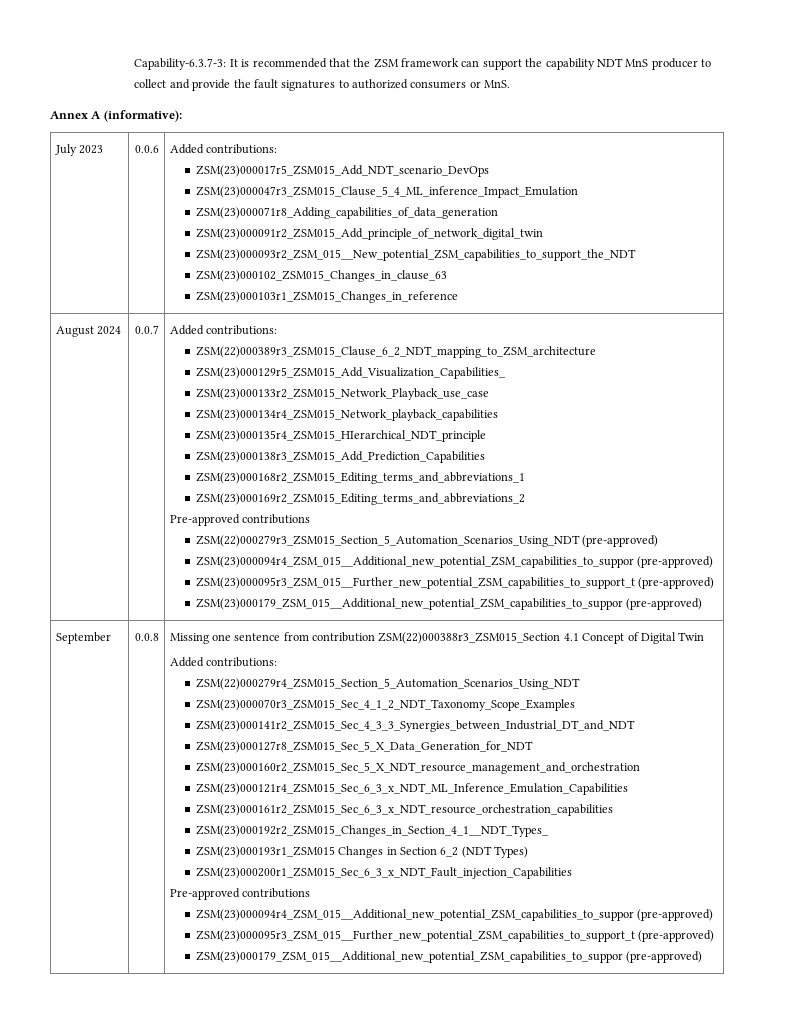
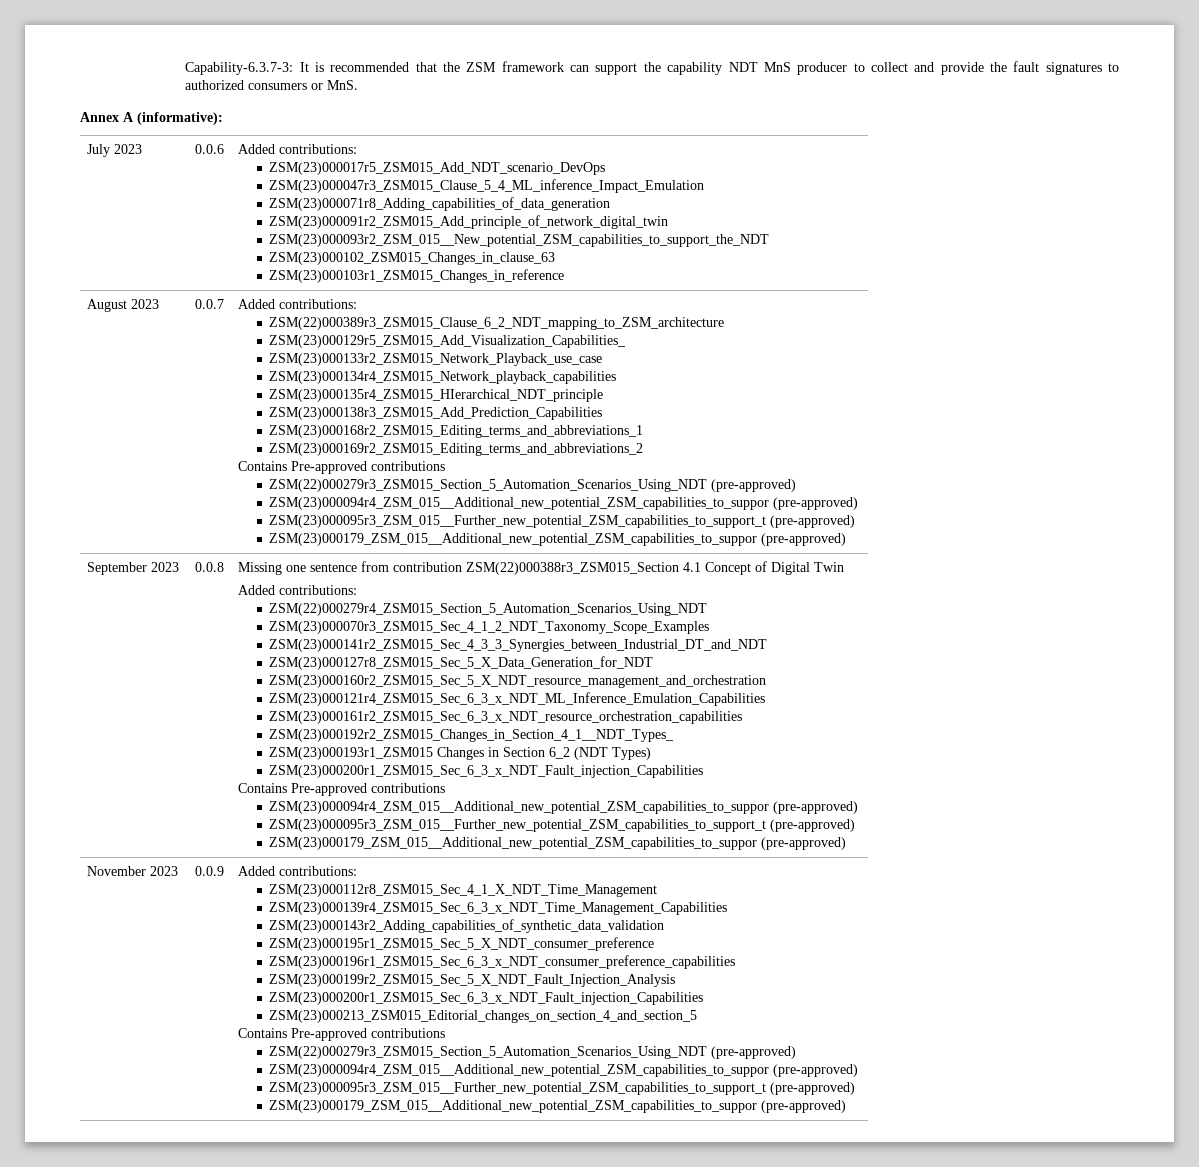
- August 2024 | 0.0.7 | Added contributions:
+ August 2023 | 0.0.7 | Added contributions:
  ZSM(22)000389r3_ZSM015_Clause_6_2_NDT_mapping_to_ZSM_architecture
  ZSM(23)000129r5_ZSM015_Add_Visualization_Capabilities_
  ZSM(23)000133r2_ZSM015_Network_Playback_use_case
  ZSM(23)000134r4_ZSM015_Network_playback_capabilities
  ZSM(23)000135r4_ZSM015_HIerarchical_NDT_principle
  ZSM(23)000138r3_ZSM015_Add_Prediction_Capabilities
  ZSM(23)000168r2_ZSM015_Editing_terms_and_abbreviations_1
  ZSM(23)000169r2_ZSM015_Editing_terms_and_abbreviations_2
- Pre-approved contributions
+ Contains Pre-approved contributions
- September
+ September 2023
  ZSM(23)000193r1_ZSM015 Changes in Section 6_2 (NDT Types)
  ZSM(23)000200r1_ZSM015_Sec_6_3_x_NDT_Fault_injection_Capabilities
- Pre-approved contributions
+ Contains Pre-approved contributions
+ November 2023 | 0.0.9 | Added contributions:
+ ZSM(23)000112r8_ZSM015_Sec_4_1_X_NDT_Time_Management
+ ZSM(23)000139r4_ZSM015_Sec_6_3_x_NDT_Time_Management_Capabilities
+ ZSM(23)000143r2_Adding_capabilities_of_synthetic_data_validation
+ ZSM(23)000195r1_ZSM015_Sec_5_X_NDT_consumer_preference
+ ZSM(23)000196r1_ZSM015_Sec_6_3_x_NDT_consumer_preference_capabilities
+ ZSM(23)000199r2_ZSM015_Sec_5_X_NDT_Fault_Injection_Analysis
+ ZSM(23)000200r1_ZSM015_Sec_6_3_x_NDT_Fault_injection_Capabilities
+ ZSM(23)000213_ZSM015_Editorial_changes_on_section_4_and_section_5
+ Contains Pre-approved contributions
+ ZSM(22)000279r3_ZSM015_Section_5_Automation_Scenarios_Using_NDT (pre-approved)
+ ZSM(23)000094r4_ZSM_015__Additional_new_potential_ZSM_capabilities_to_suppor (pre-approved)
+ ZSM(23)000095r3_ZSM_015__Further_new_potential_ZSM_capabilities_to_support_t (pre-approved)
+ ZSM(23)000179_ZSM_015__Additional_new_potential_ZSM_capabilities_to_suppor (pre-approved)

